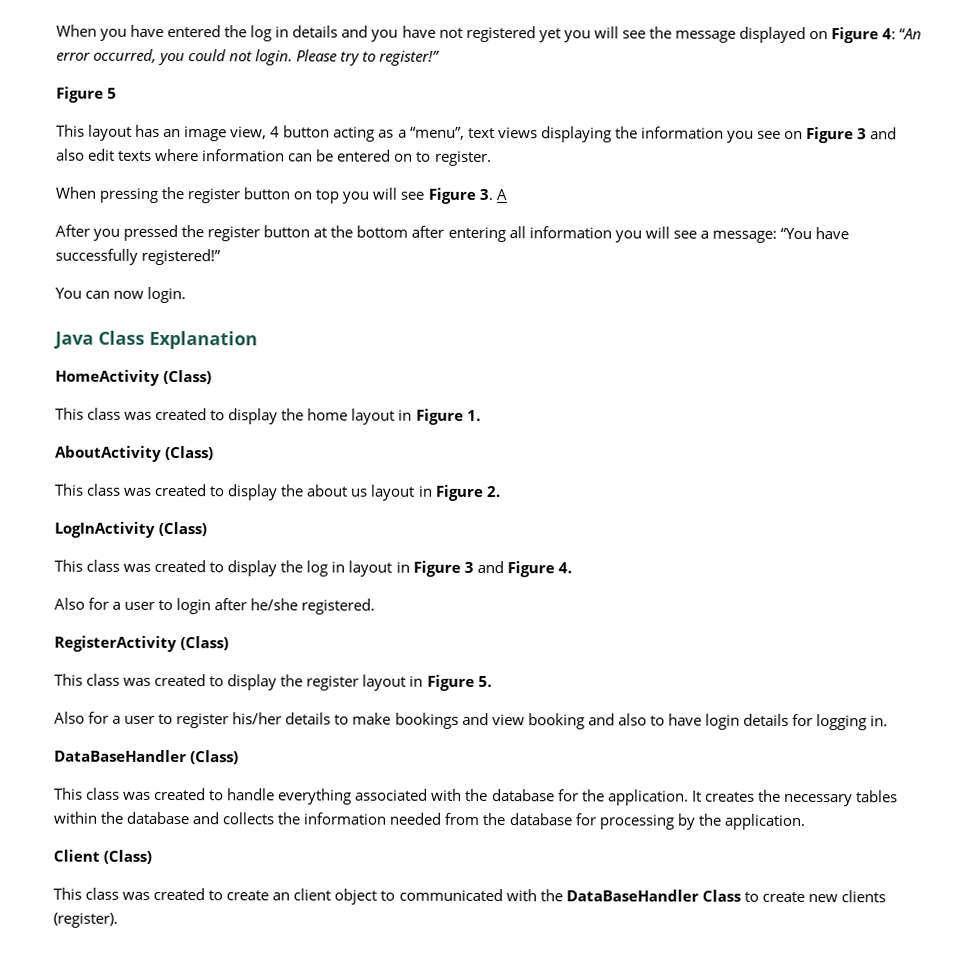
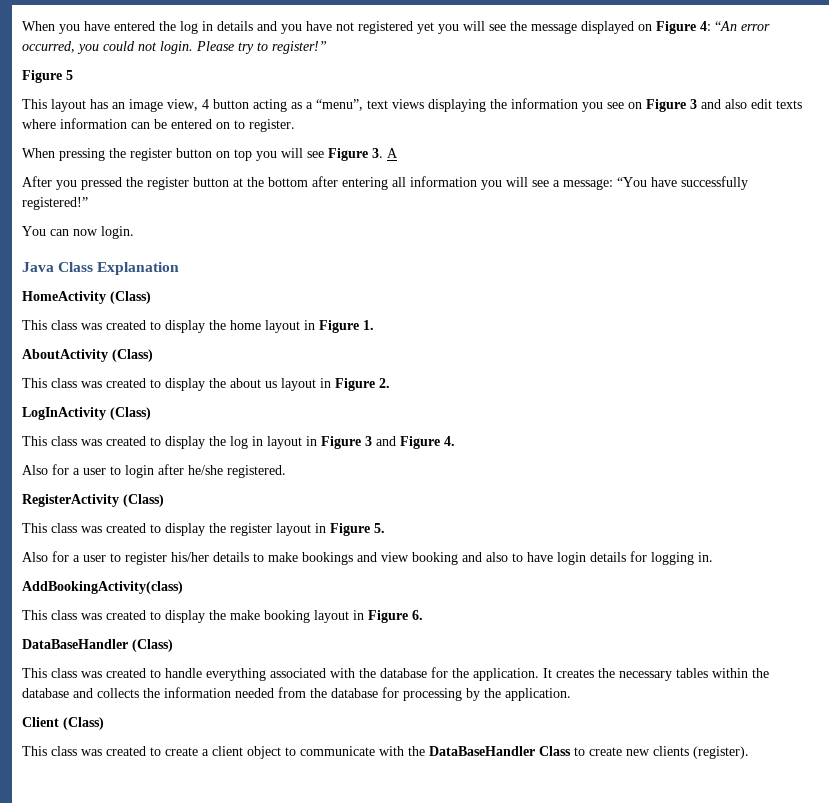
+ AddBookingActivity(class)
+ This class was created to display the make booking layout in Figure 6.
- This class was created to create an client object to communicated with the DataBaseHandler Class to create new clients (register).
+ This class was created to create a client object to communicate with the DataBaseHandler Class to create new clients (register).

